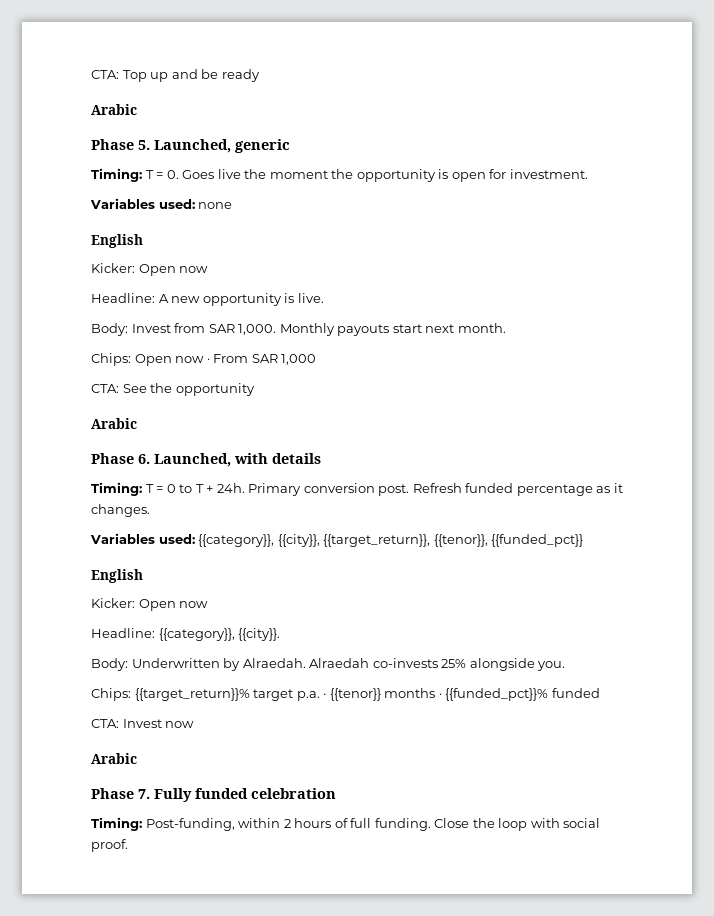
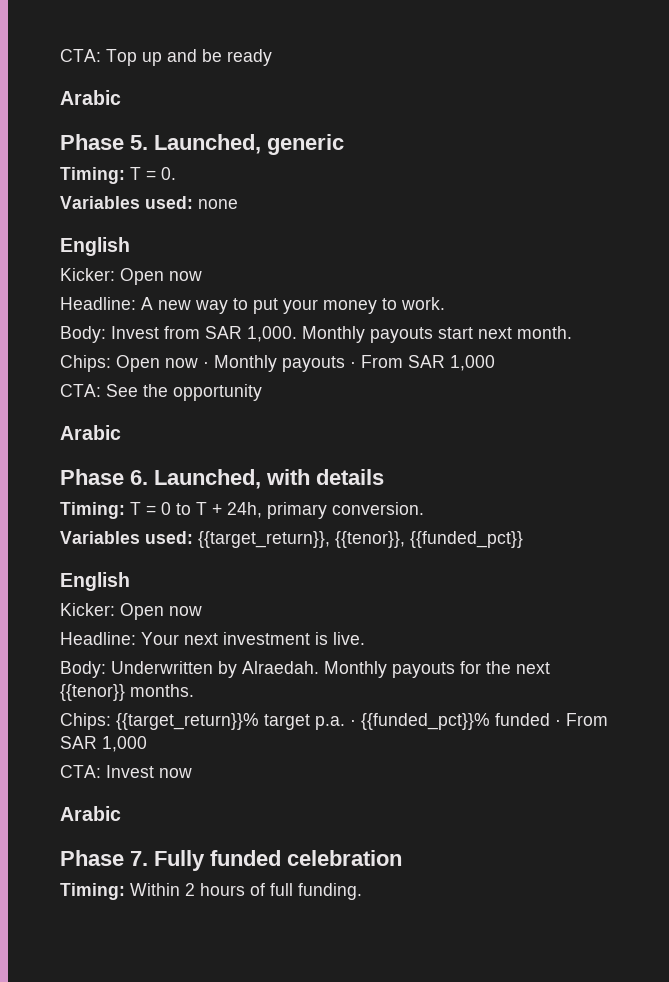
- Timing: T = 0. Goes live the moment the opportunity is open for investment.
+ Timing: T = 0.
- Headline: A new opportunity is live.
+ Headline: A new way to put your money to work.
- Chips: Open now · From SAR 1,000
+ Chips: Open now · Monthly payouts · From SAR 1,000
- Timing: T = 0 to T + 24h. Primary conversion post. Refresh funded percentage as it changes.
- Variables used: {{category}}, {{city}}, {{target_return}}, {{tenor}}, {{funded_pct}}
+ Timing: T = 0 to T + 24h, primary conversion.
+ Variables used: {{target_return}}, {{tenor}}, {{funded_pct}}
- Headline: {{category}}, {{city}}.
+ Headline: Your next investment is live.
- Alraedah co-invests 25% alongside you.
+ Monthly payouts for the next {{tenor}} months.
- Chips: {{target_return}}% target p.a. · {{tenor}} months · {{funded_pct}}% funded
+ Chips: {{target_return}}% target p.a. · {{funded_pct}}% funded · From SAR 1,000
- Timing: Post-funding, within 2 hours of full funding. Close the loop with social proof.
+ Timing: Within 2 hours of full funding.

